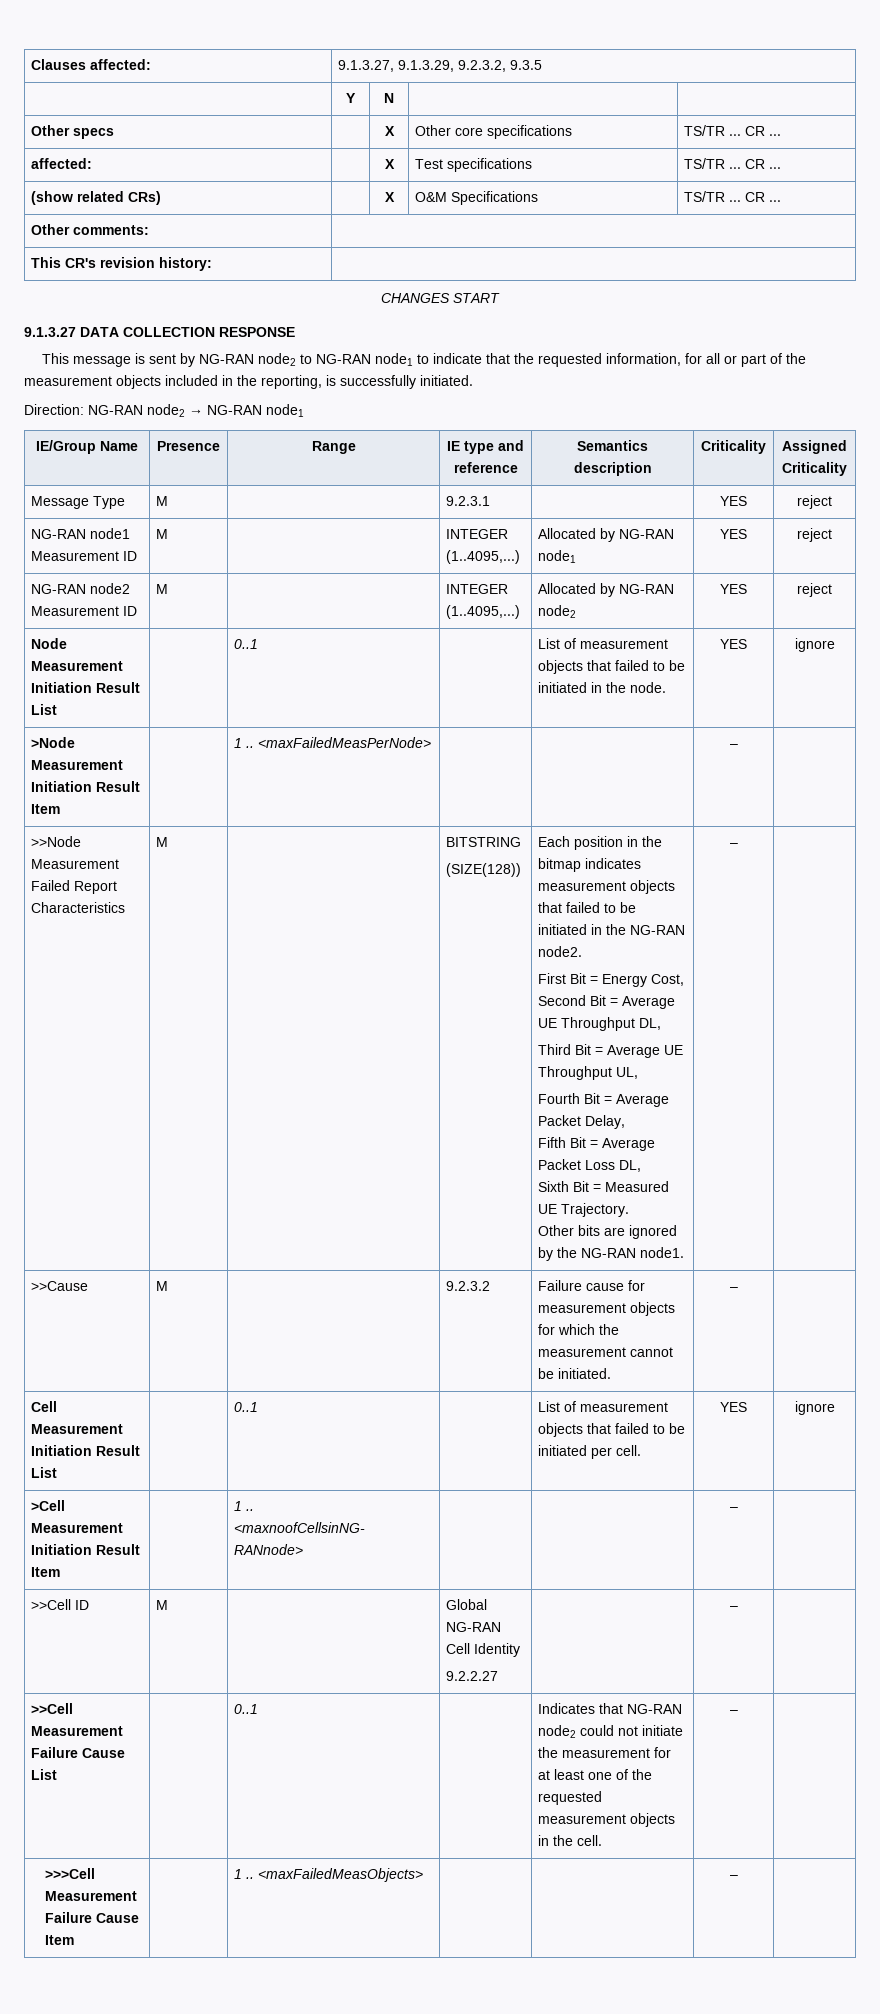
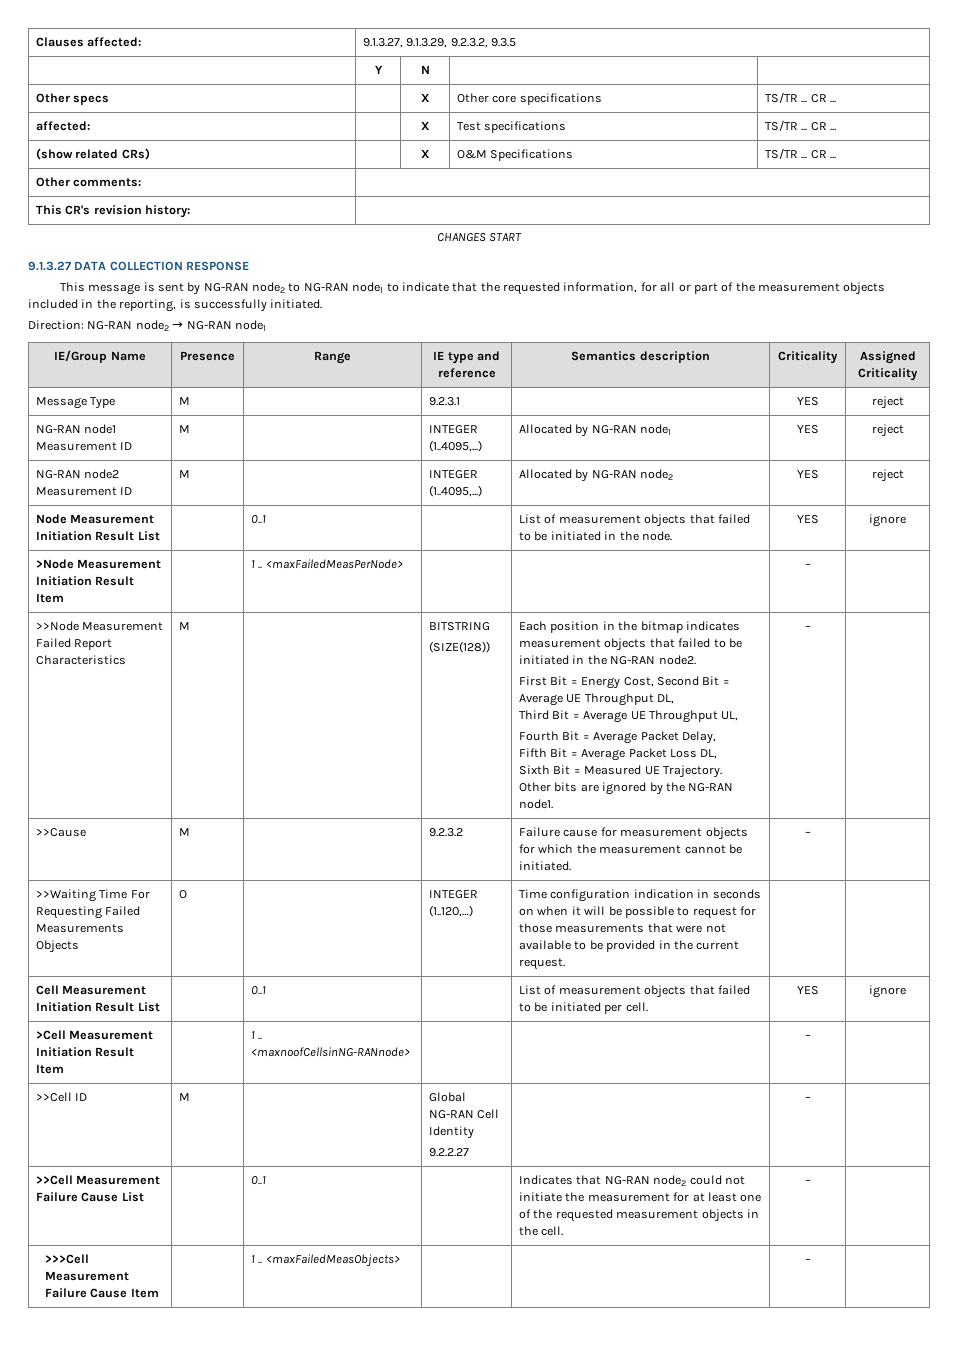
+ >>Waiting Time For Requesting Failed Measurements Objects | O | | INTEGER (1..120,…) | Time configuration indication in seconds on when it will be possible to request for those measurements that were not available to be provided in the current request. | |

